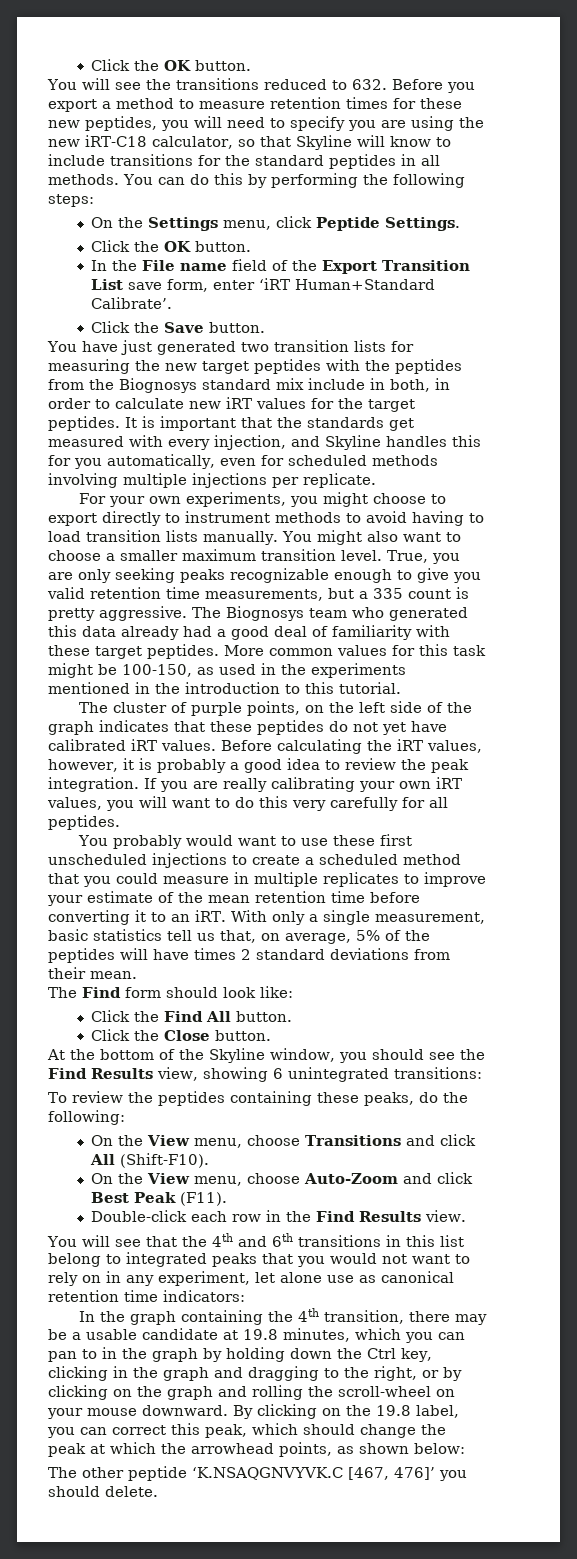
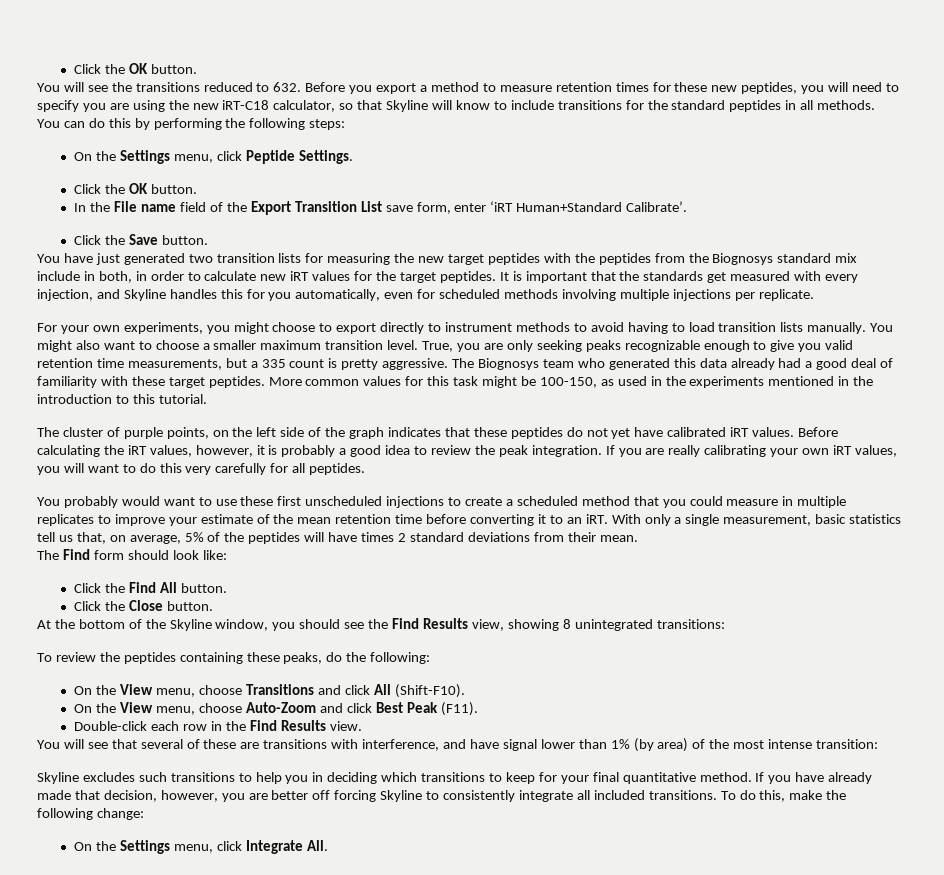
- At the bottom of the Skyline window, you should see the Find Results view, showing 6 unintegrated transitions:
+ At the bottom of the Skyline window, you should see the Find Results view, showing 8 unintegrated transitions:
- You will see that the 4th and 6th transitions in this list belong to integrated peaks that you would not want to rely on in any experiment, let alone use as canonical retention time indicators:
- In the graph containing the 4th transition, there may be a usable candidate at 19.8 minutes, which you can pan to in the graph by holding down the Ctrl key, clicking in the graph and dragging to the right, or by clicking on the graph and rolling the scroll-wheel on your mouse downward. By clicking on the 19.8 label, you can correct this peak, which should change the peak at which the arrowhead points, as shown below:
- The other peptide ‘K.NSAQGNVYVK.C [467, 476]’ you should delete.
+ You will see that several of these are transitions with interference, and have signal lower than 1% (by area) of the most intense transition:
+ Skyline excludes such transitions to help you in deciding which transitions to keep for your final quantitative method. If you have already made that decision, however, you are better off forcing Skyline to consistently integrate all included transitions. To do this, make the following change:
+ On the Settings menu, click Integrate All.

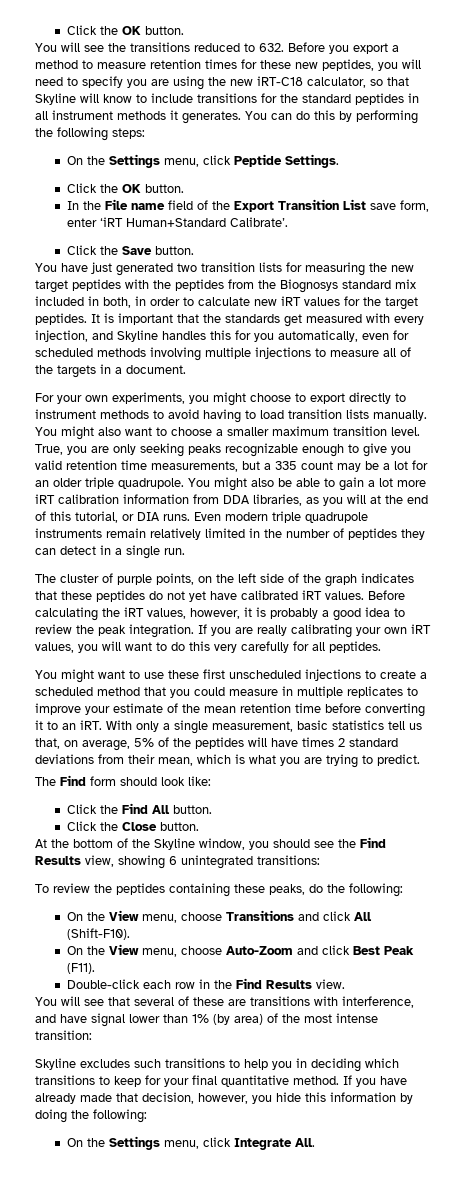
- You will see the transitions reduced to 632. Before you export a method to measure retention times for these new peptides, you will need to specify you are using the new iRT-C18 calculator, so that Skyline will know to include transitions for the standard peptides in all methods.
+ You will see the transitions reduced to 632. Before you export a method to measure retention times for these new peptides, you will need to specify you are using the new iRT-C18 calculator, so that Skyline will know to include transitions for the standard peptides in all instrument methods it generates.
- You have just generated two transition lists for measuring the new target peptides with the peptides from the Biognosys standard mix include in both, in order to calculate new iRT values for the target peptides.
+ You have just generated two transition lists for measuring the new target peptides with the peptides from the Biognosys standard mix included in both, in order to calculate new iRT values for the target peptides.
- It is important that the standards get measured with every injection, and Skyline handles this for you automatically, even for scheduled methods involving multiple injections per replicate.
+ It is important that the standards get measured with every injection, and Skyline handles this for you automatically, even for scheduled methods involving multiple injections to measure all of the targets in a document.
- True, you are only seeking peaks recognizable enough to give you valid retention time measurements, but a 335 count is pretty aggressive. The Biognosys team who generated this data already had a good deal of familiarity with these target peptides. More common values for this task might be 100-150, as used in the experiments mentioned in the introduction to this tutorial.
+ True, you are only seeking peaks recognizable enough to give you valid retention time measurements, but a 335 count may be a lot for an older triple quadrupole. You might also be able to gain a lot more iRT calibration information from DDA libraries, as you will at the end of this tutorial, or DIA runs. Even modern triple quadrupole instruments remain relatively limited in the number of peptides they can detect in a single run.
- You probably would want to use these first unscheduled injections to create a scheduled method that you could measure in multiple replicates to improve your estimate of the mean retention time before converting it to an iRT.
+ You might want to use these first unscheduled injections to create a scheduled method that you could measure in multiple replicates to improve your estimate of the mean retention time before converting it to an iRT.
- With only a single measurement, basic statistics tell us that, on average, 5% of the peptides will have times 2 standard deviations from their mean.
+ With only a single measurement, basic statistics tell us that, on average, 5% of the peptides will have times 2 standard deviations from their mean, which is what you are trying to predict.
- At the bottom of the Skyline window, you should see the Find Results view, showing 8 unintegrated transitions:
+ At the bottom of the Skyline window, you should see the Find Results view, showing 6 unintegrated transitions:
- If you have already made that decision, however, you are better off forcing Skyline to consistently integrate all included transitions. To do this, make the following change:
+ If you have already made that decision, however, you hide this information by doing the following:

